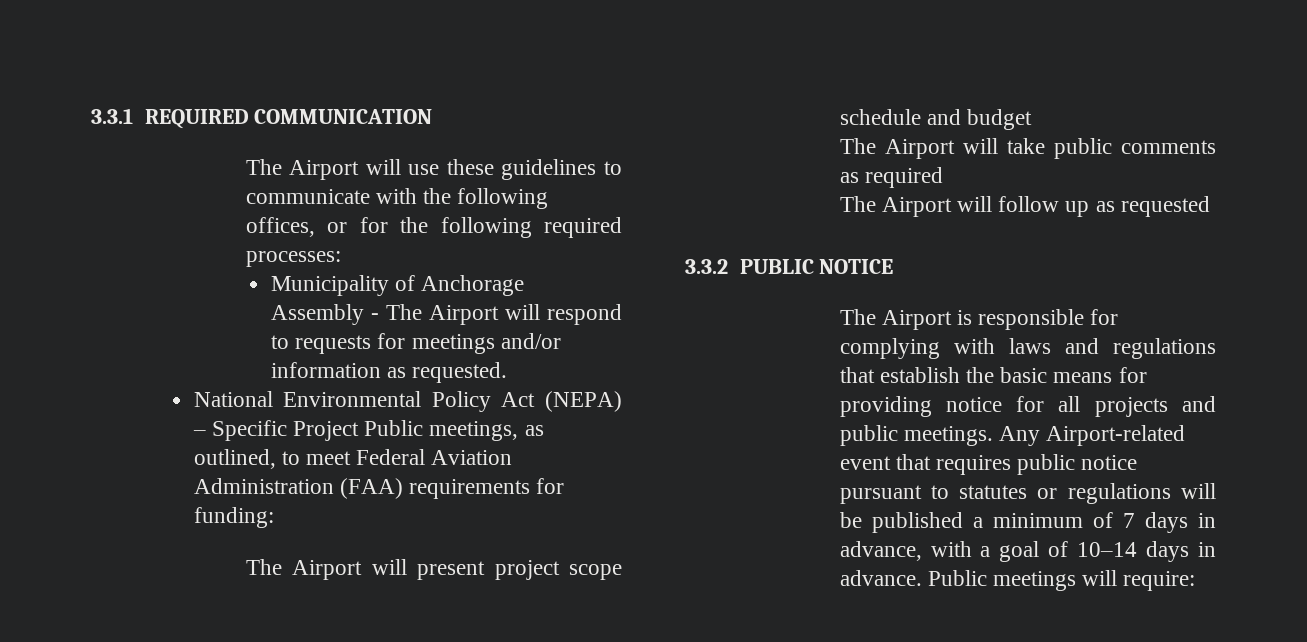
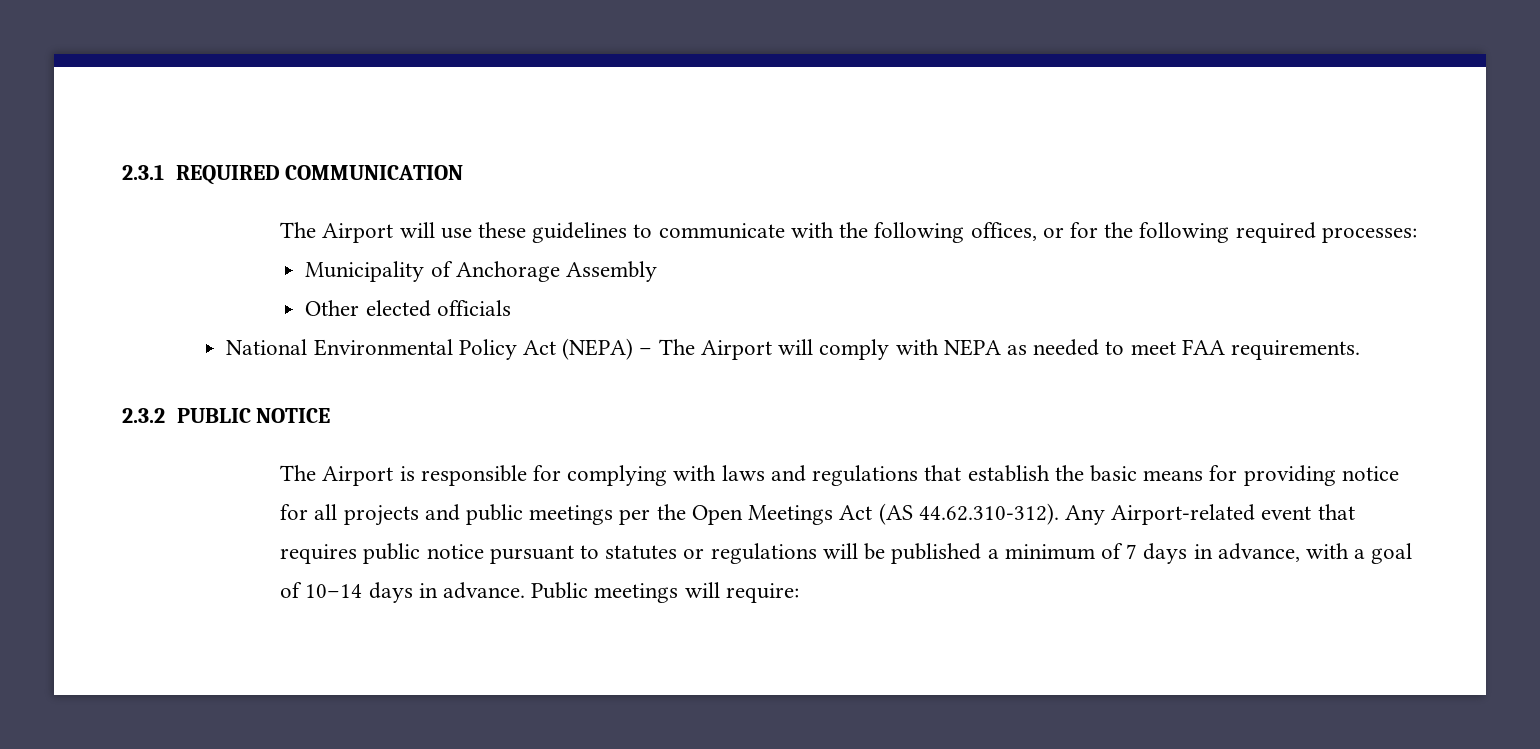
- 3.3.1 REQUIRED COMMUNICATION
+ 2.3.1 REQUIRED COMMUNICATION
- Municipality of Anchorage Assembly - The Airport will respond to requests for meetings and/or information as requested.
+ Municipality of Anchorage Assembly
+ Other elected officials
- National Environmental Policy Act (NEPA) – Specific Project Public meetings, as outlined, to meet Federal Aviation Administration (FAA) requirements for funding:
- The Airport will present project scope schedule and budget
- The Airport will take public comments as required
- The Airport will follow up as requested
- 3.3.2 PUBLIC NOTICE
+ National Environmental Policy Act (NEPA) – The Airport will comply with NEPA as needed to meet FAA requirements.
+ 2.3.2 PUBLIC NOTICE
- The Airport is responsible for complying with laws and regulations that establish the basic means for providing notice for all projects and public meetings. Any Airport-related event that requires public notice pursuant to statutes or regulations will be published a minimum of 7 days in advance, with a goal of 10–14 days in advance.
+ The Airport is responsible for complying with laws and regulations that establish the basic means for providing notice for all projects and public meetings per the Open Meetings Act (AS 44.62.310-312). Any Airport-related event that requires public notice pursuant to statutes or regulations will be published a minimum of 7 days in advance, with a goal of 10–14 days in advance.

